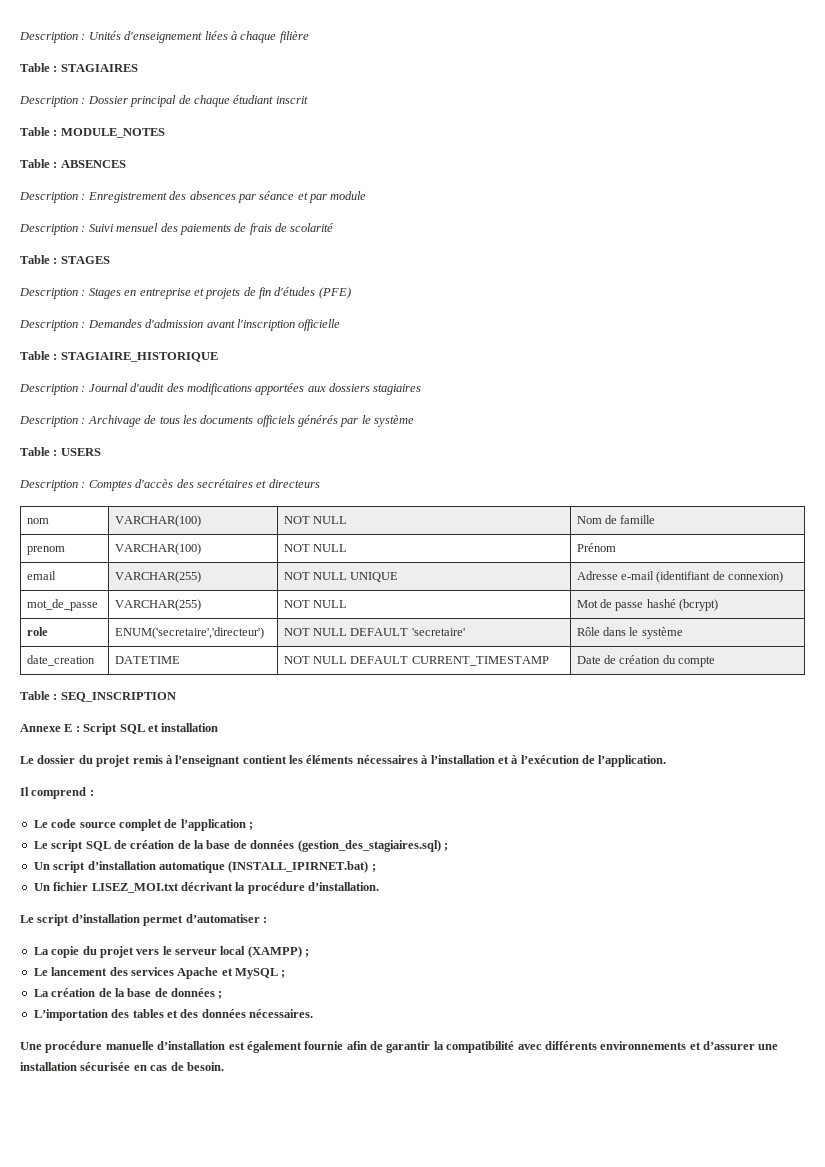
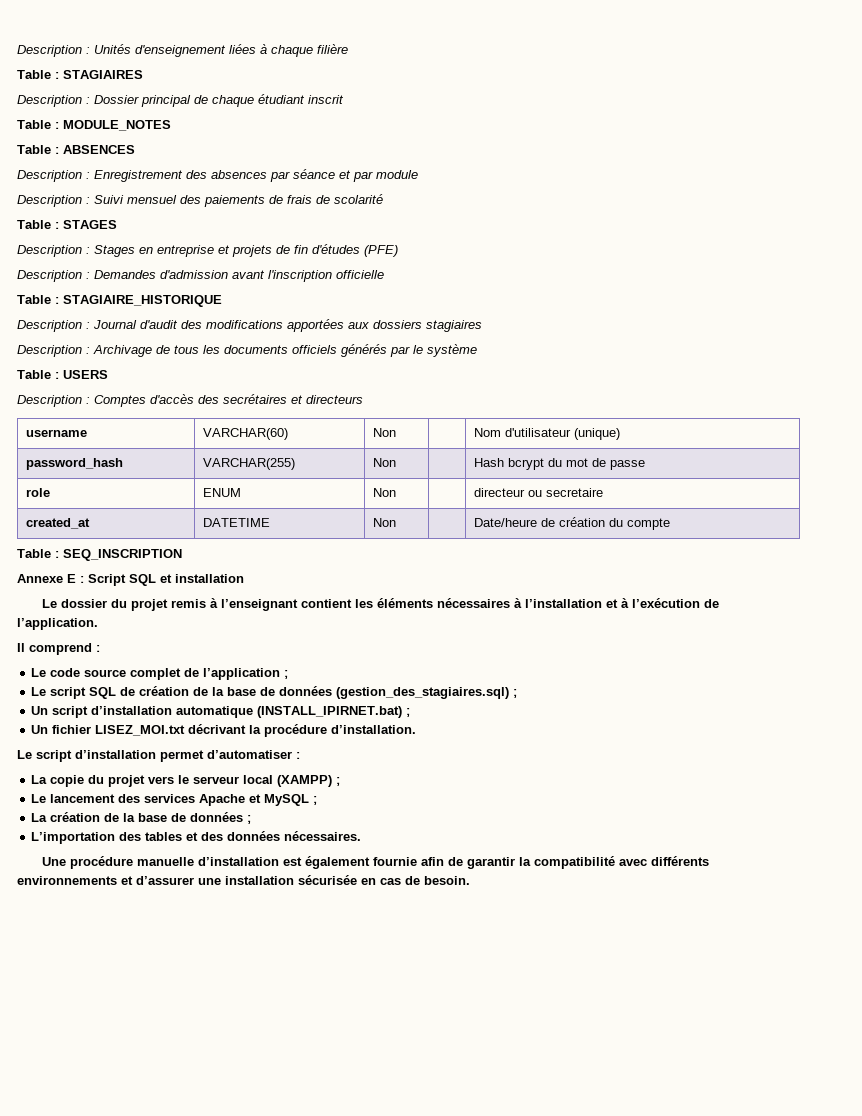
- nom | VARCHAR(100) | NOT NULL | Nom de famille
- prenom | VARCHAR(100) | NOT NULL | Prénom
- email | VARCHAR(255) | NOT NULL UNIQUE | Adresse e-mail (identifiant de connexion)
- mot_de_passe | VARCHAR(255) | NOT NULL | Mot de passe hashé (bcrypt)
+ username | VARCHAR(60) | Non | | Nom d'utilisateur (unique)
+ password_hash | VARCHAR(255) | Non | | Hash bcrypt du mot de passe
- role | ENUM('secretaire','directeur') | NOT NULL DEFAULT 'secretaire' | Rôle dans le système
- date_creation | DATETIME | NOT NULL DEFAULT CURRENT_TIMESTAMP | Date de création du compte
+ role | ENUM | Non | | directeur ou secretaire
+ created_at | DATETIME | Non | | Date/heure de création du compte

